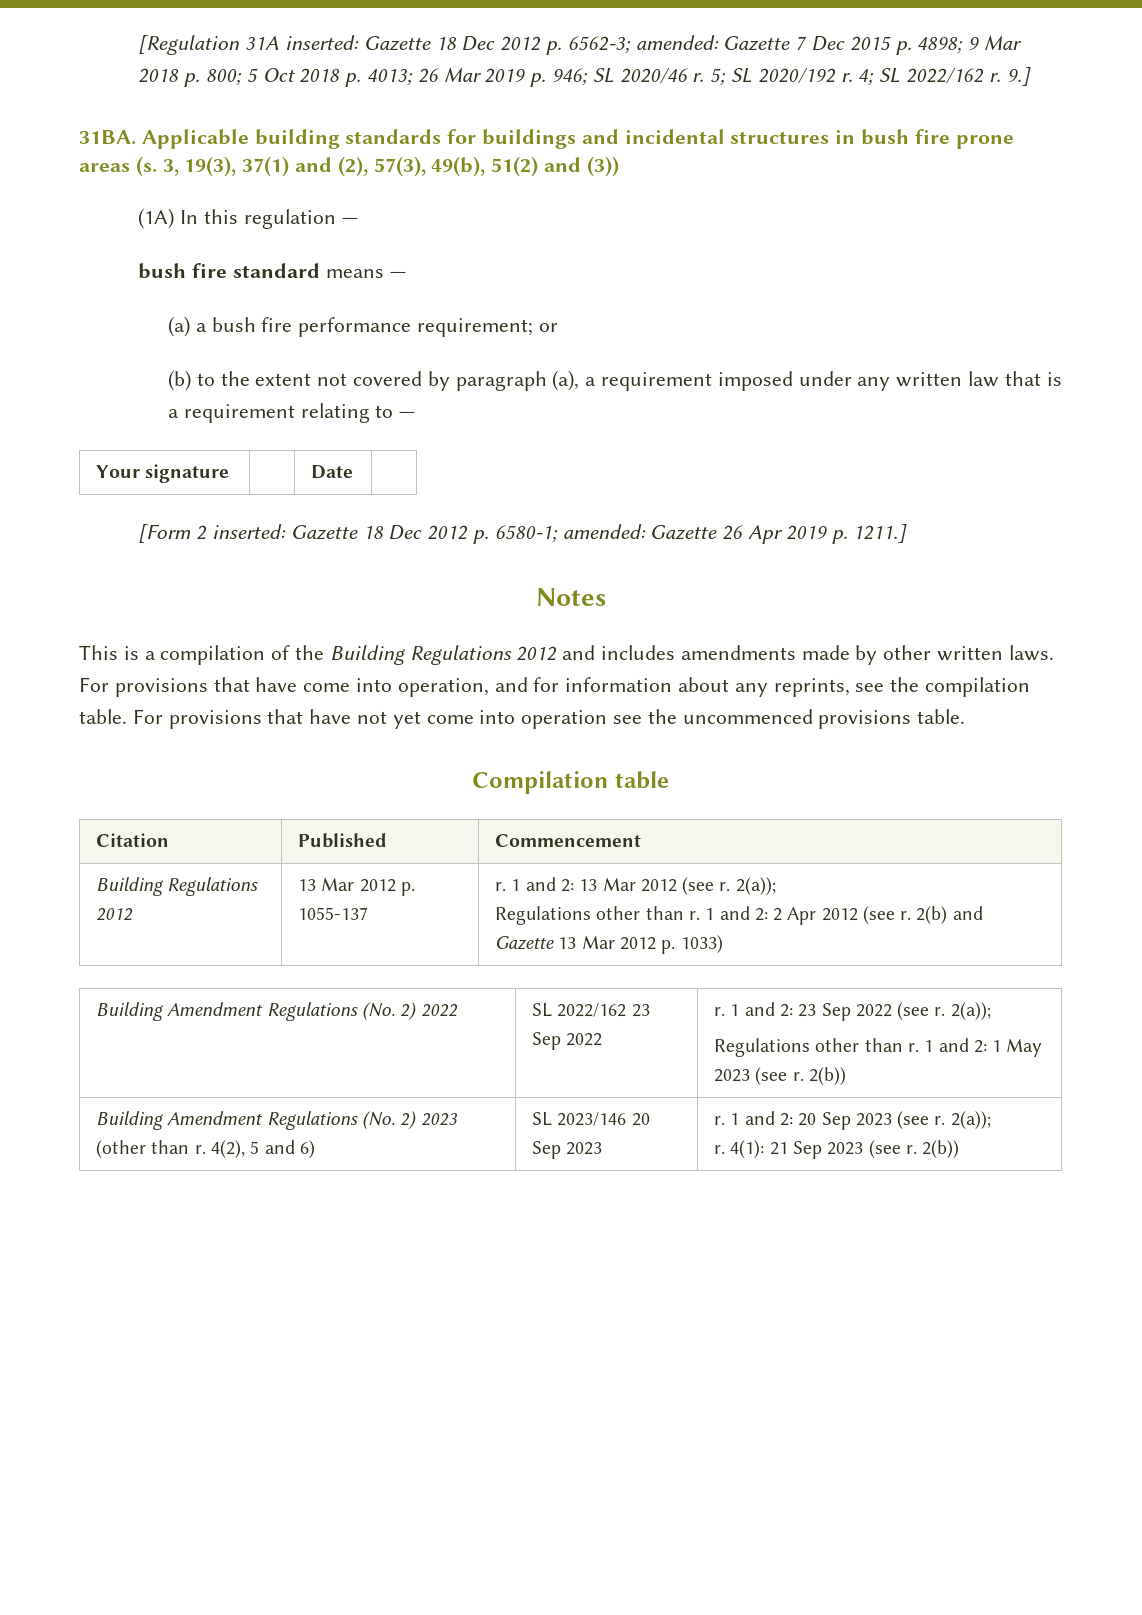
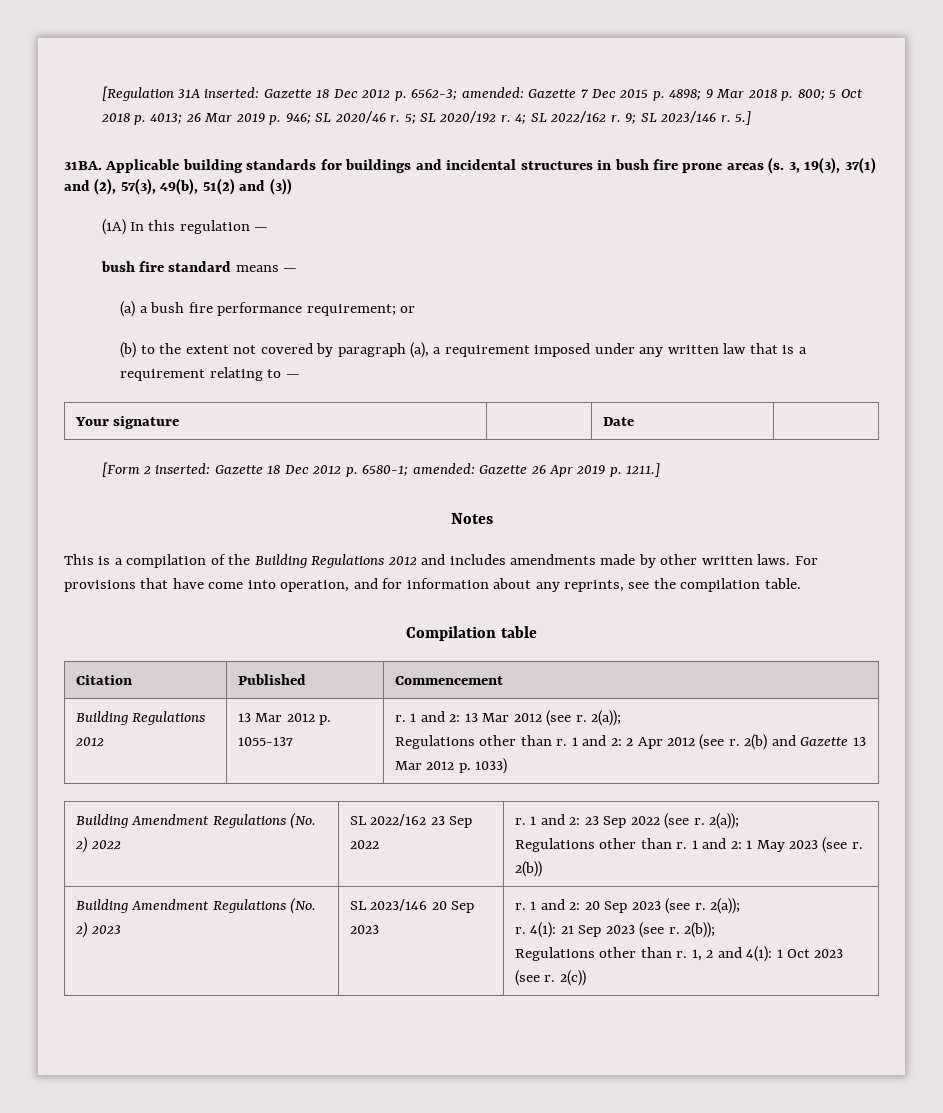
- 9.]
+ 9; SL 2023/146 r. 5.]
- For provisions that have not yet come into operation see the uncommenced provisions table.
- Building Amendment Regulations (No. 2) 2023 (other than r. 4(2), 5 and 6)
+ Building Amendment Regulations (No. 2) 2023
- 4(1): 21 Sep 2023 (see r. 2(b))
+ 4(1): 21 Sep 2023 (see r. 2(b));
+ Regulations other than r. 1, 2 and 4(1): 1 Oct 2023 (see r. 2(c))

